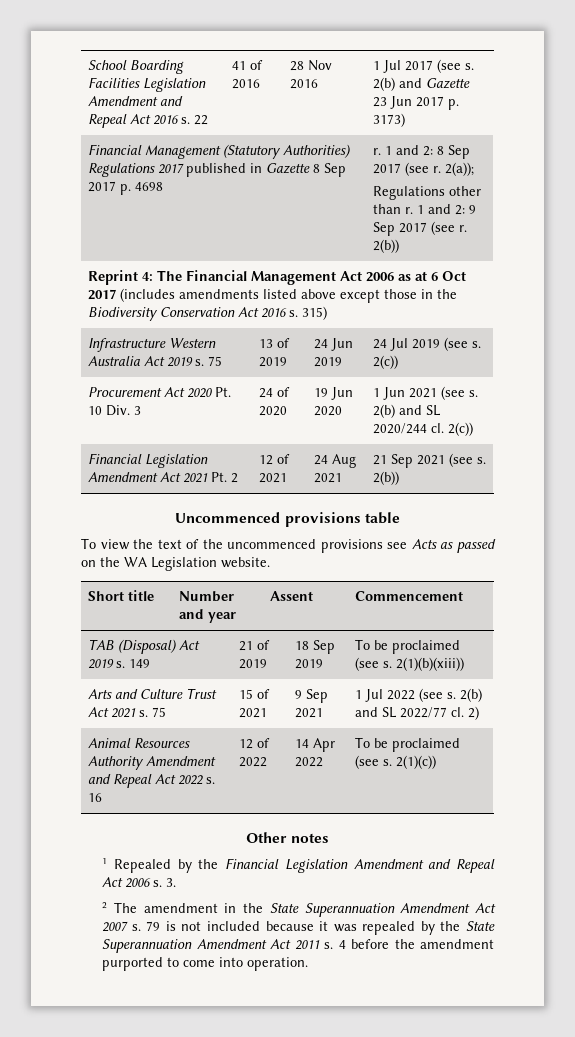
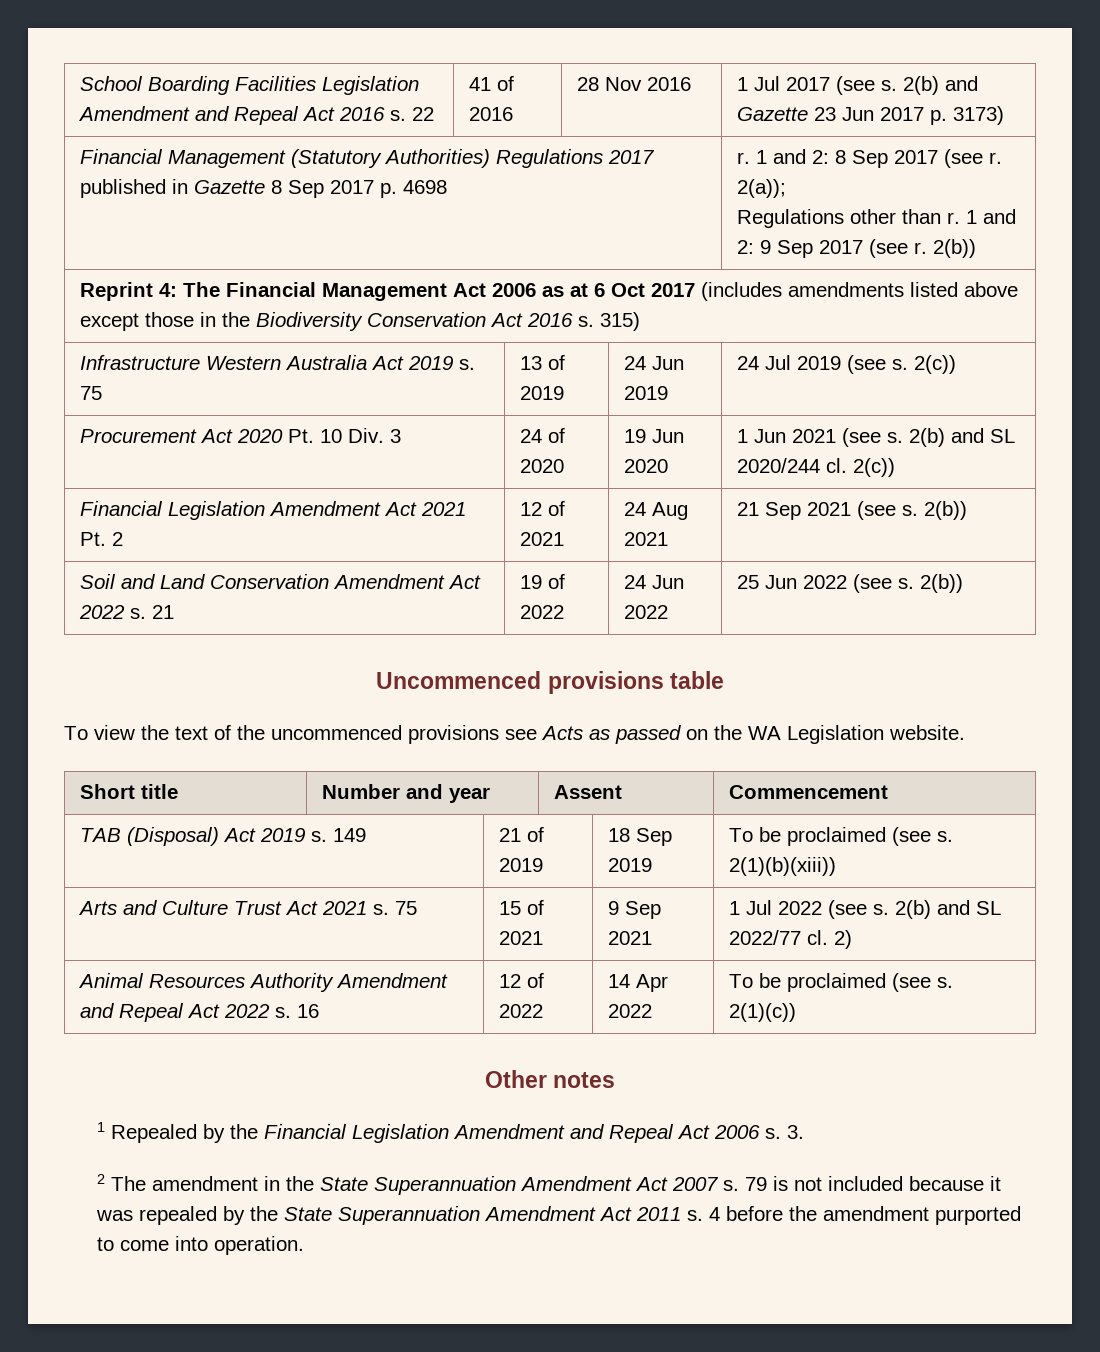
+ Soil and Land Conservation Amendment Act 2022 s. 21 | 19 of 2022 | 24 Jun 2022 | 25 Jun 2022 (see s. 2(b))

